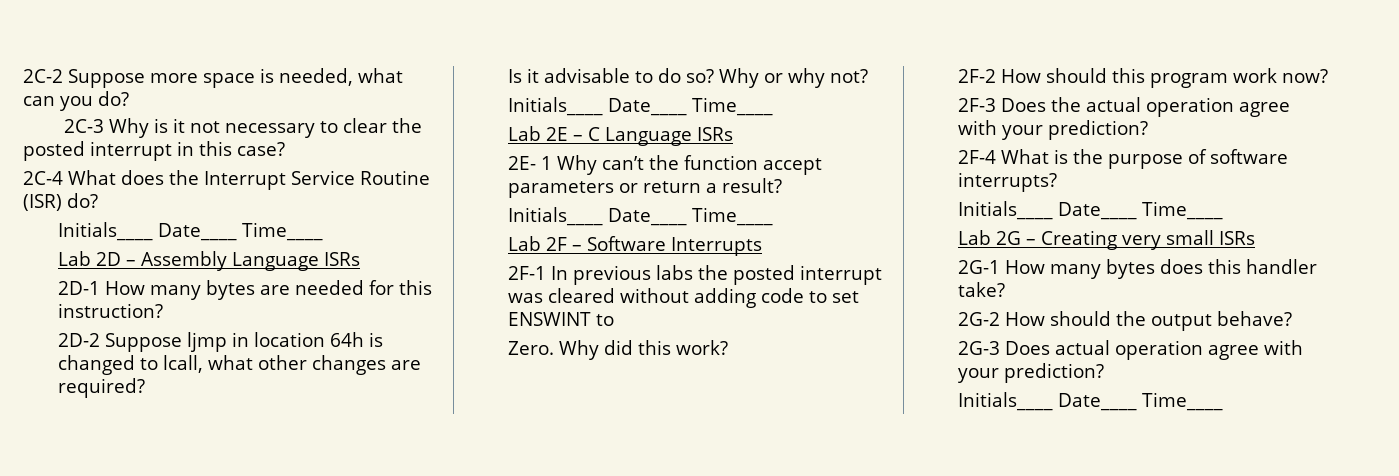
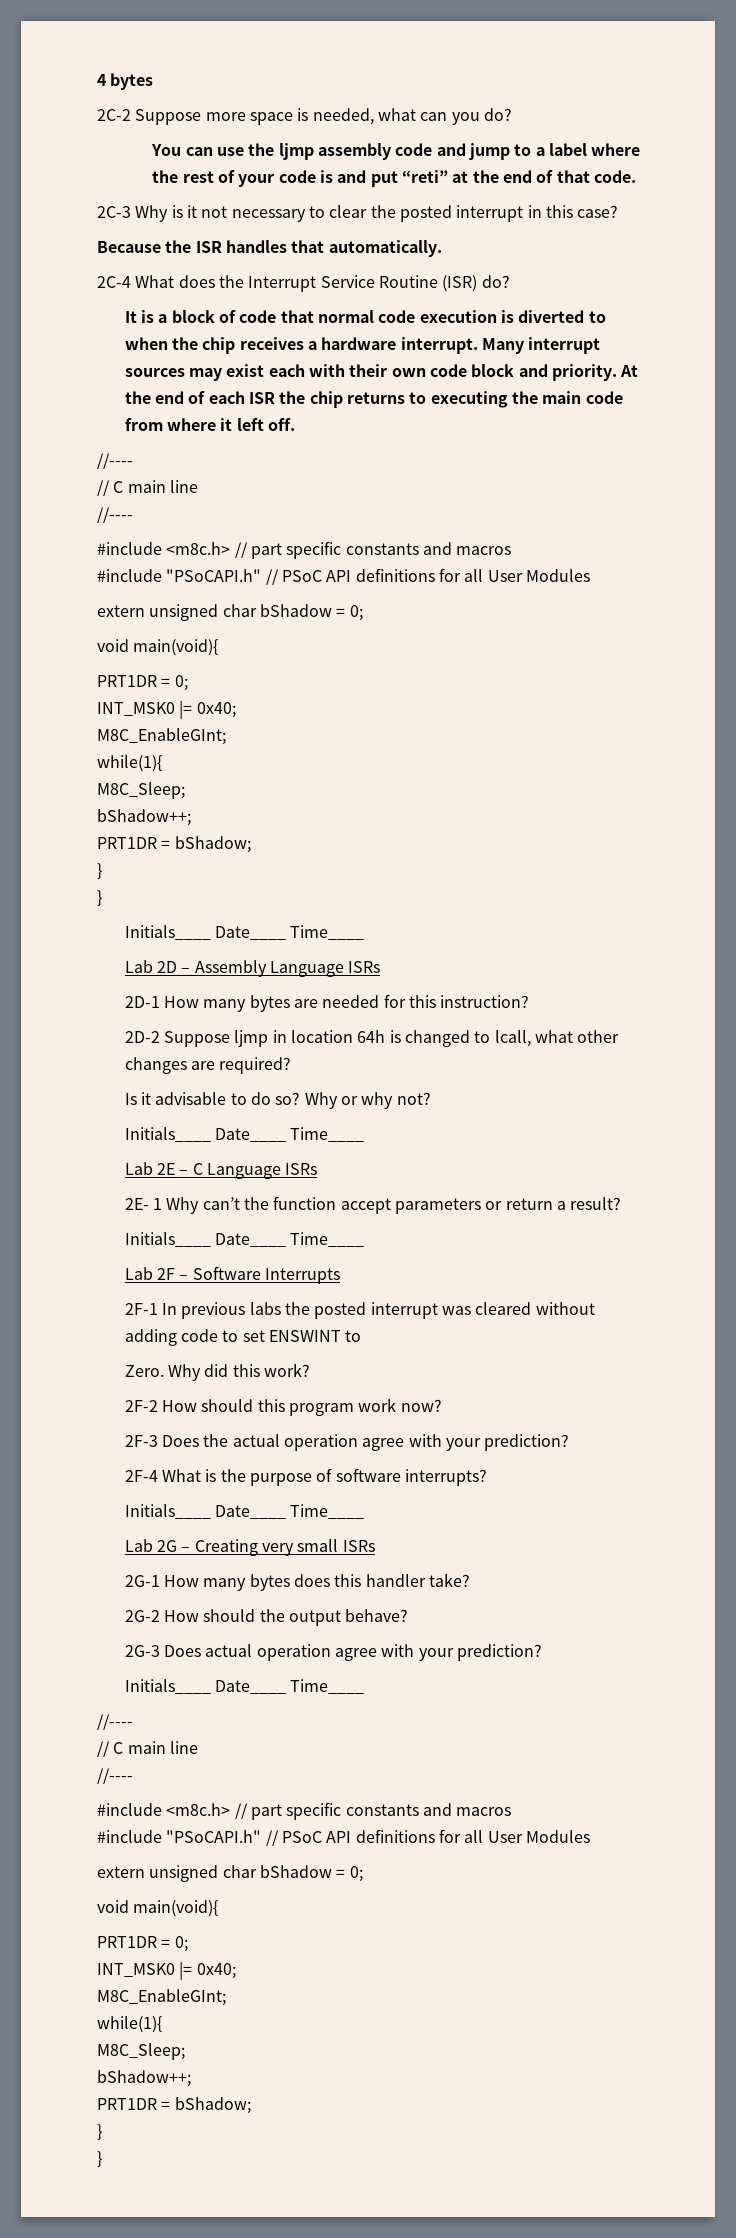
+ 4 bytes
+ You can use the ljmp assembly code and jump to a label where the rest of your code is and put “reti” at the end of that code.
+ Because the ISR handles that automatically.
+ It is a block of code that normal code execution is diverted to when the chip receives a hardware interrupt. Many interrupt sources may exist each with their own code block and priority. At the end of each ISR the chip returns to executing the main code from where it left off.
+ //----
+ // C main line
+ //----
+ #include <m8c.h> // part specific constants and macros
+ #include "PSoCAPI.h" // PSoC API definitions for all User Modules
+ extern unsigned char bShadow = 0;
+ void main(void){
+ PRT1DR = 0;
+ INT_MSK0 |= 0x40;
+ M8C_EnableGInt;
+ while(1){
+ M8C_Sleep;
+ bShadow++;
+ PRT1DR = bShadow;
+ }
+ }
  2G-3 Does actual operation agree with your prediction?
  Initials____ Date____ Time____
+ //----
+ // C main line
+ //----
+ #include <m8c.h> // part specific constants and macros
+ #include "PSoCAPI.h" // PSoC API definitions for all User Modules
+ extern unsigned char bShadow = 0;
+ void main(void){
+ PRT1DR = 0;
+ INT_MSK0 |= 0x40;
+ M8C_EnableGInt;
+ while(1){
+ M8C_Sleep;
+ bShadow++;
+ PRT1DR = bShadow;
+ }
+ }

